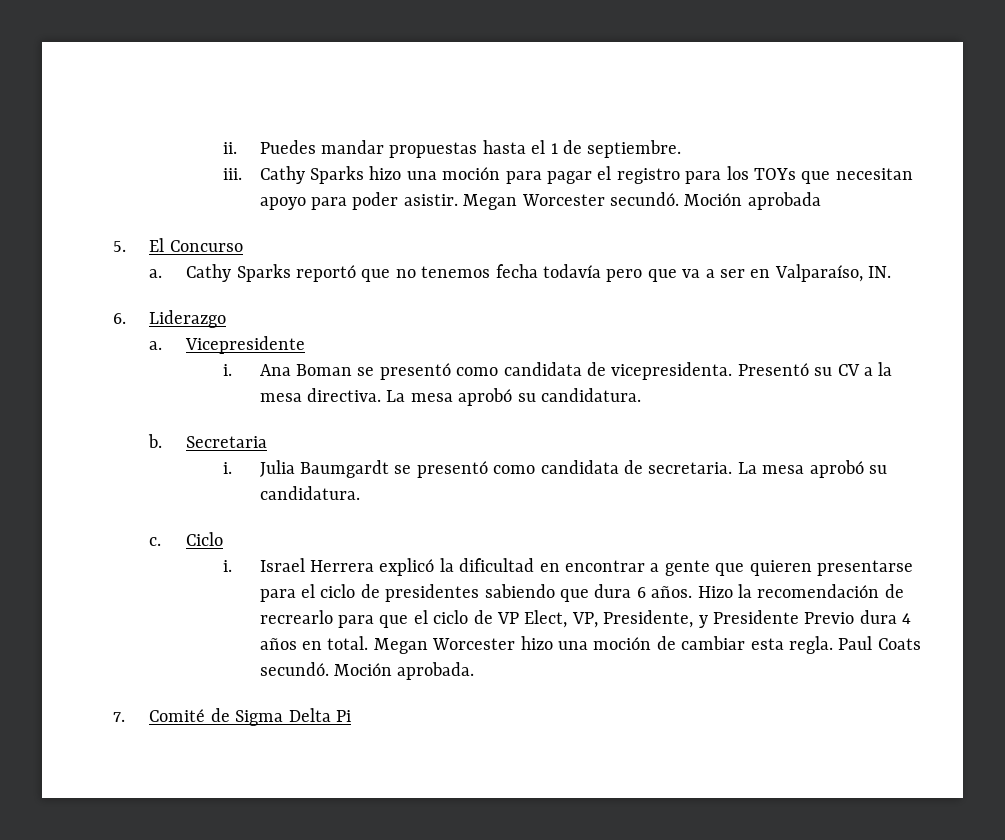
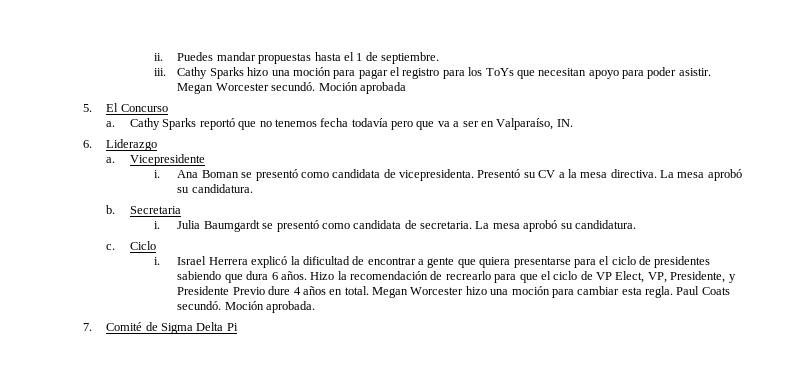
- Cathy Sparks hizo una moción para pagar el registro para los TOYs que necesitan apoyo para poder asistir.
+ Cathy Sparks hizo una moción para pagar el registro para los ToYs que necesitan apoyo para poder asistir.
- Israel Herrera explicó la dificultad en encontrar a gente que quieren presentarse para el ciclo de presidentes sabiendo que dura 6 años.
+ Israel Herrera explicó la dificultad de encontrar a gente que quiera presentarse para el ciclo de presidentes sabiendo que dura 6 años.
- Hizo la recomendación de recrearlo para que el ciclo de VP Elect, VP, Presidente, y Presidente Previo dura 4 años en total.
+ Hizo la recomendación de recrearlo para que el ciclo de VP Elect, VP, Presidente, y Presidente Previo dure 4 años en total.
- Megan Worcester hizo una moción de cambiar esta regla.
+ Megan Worcester hizo una moción para cambiar esta regla.

